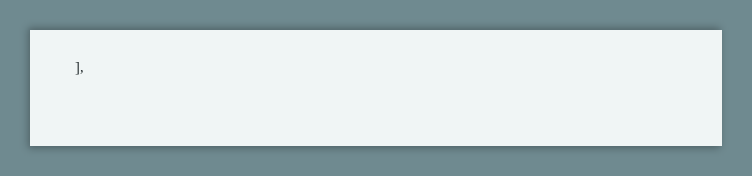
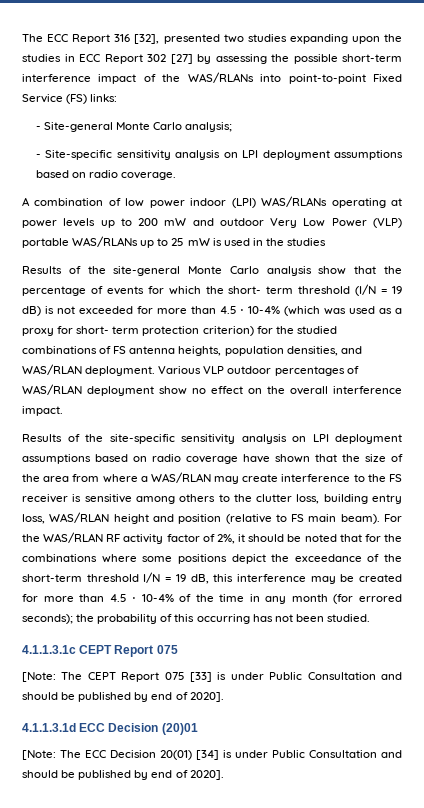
- ],
+ The ECC Report 316 [32], presented two studies expanding upon the studies in ECC Report 302 [27] by assessing the possible short-term interference impact of the WAS/RLANs into point-to-point Fixed Service (FS) links:
+ - Site-general Monte Carlo analysis;
+ - Site-specific sensitivity analysis on LPI deployment assumptions based on radio coverage.
+ A combination of low power indoor (LPI) WAS/RLANs operating at power levels up to 200 mW and outdoor Very Low Power (VLP) portable WAS/RLANs up to 25 mW is used in the studies
+ Results of the site-general Monte Carlo analysis show that the percentage of events for which the short- term threshold (I/N = 19 dB) is not exceeded for more than 4.5 ⋅ 10-4% (which was used as a proxy for short- term protection criterion) for the studied combinations of FS antenna heights, population densities, and WAS/RLAN deployment. Various VLP outdoor percentages of WAS/RLAN deployment show no effect on the overall interference impact.
+ Results of the site-specific sensitivity analysis on LPI deployment assumptions based on radio coverage have shown that the size of the area from where a WAS/RLAN may create interference to the FS receiver is sensitive among others to the clutter loss, building entry loss, WAS/RLAN height and position (relative to FS main beam). For the WAS/RLAN RF activity factor of 2%, it should be noted that for the combinations where some positions depict the exceedance of the short-term threshold I/N = 19 dB, this interference may be created for more than 4.5 ⋅ 10-4% of the time in any month (for errored seconds); the probability of this occurring has not been studied.
+ 4.1.1.3.1c CEPT Report 075
+ [Note: The CEPT Report 075 [33] is under Public Consultation and should be published by end of 2020].
+ 4.1.1.3.1d ECC Decision (20)01
+ [Note: The ECC Decision 20(01) [34] is under Public Consultation and should be published by end of 2020].

